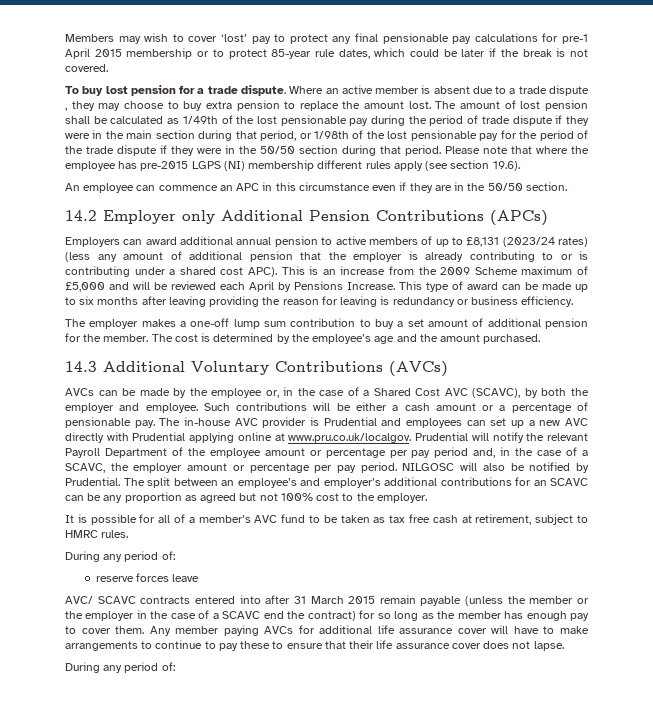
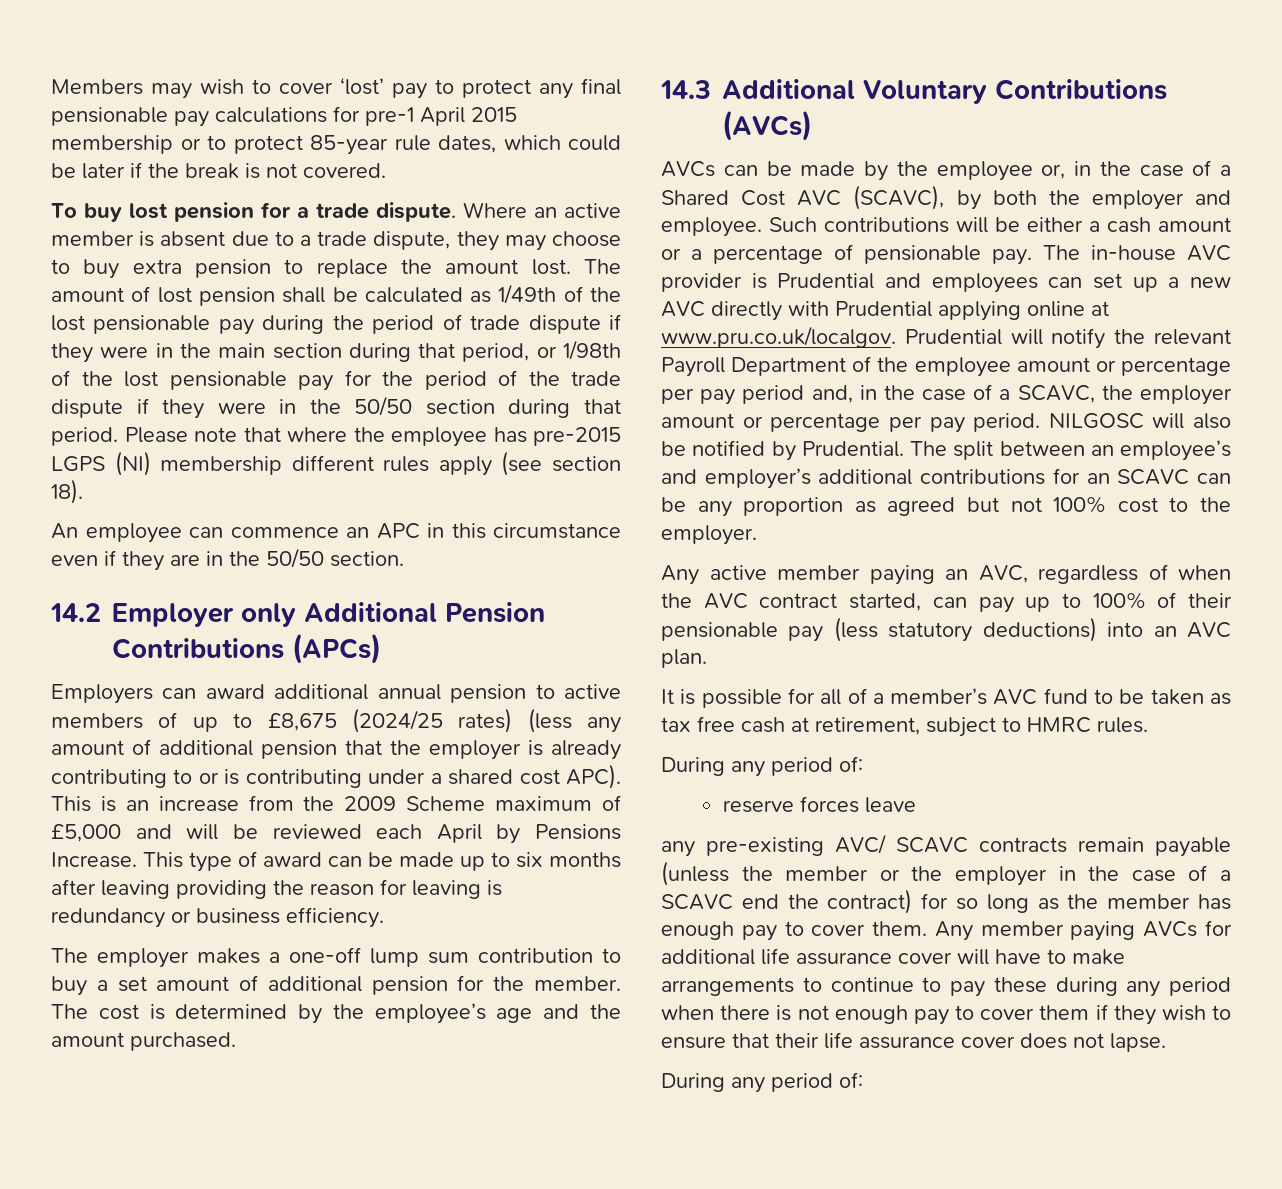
- Where an active member is absent due to a trade dispute , they may choose to buy extra pension to replace the amount lost.
+ Where an active member is absent due to a trade dispute, they may choose to buy extra pension to replace the amount lost.
- Please note that where the employee has pre-2015 LGPS (NI) membership different rules apply (see section 19.6).
+ Please note that where the employee has pre-2015 LGPS (NI) membership different rules apply (see section 18).
- Employers can award additional annual pension to active members of up to £8,131 (2023/24 rates) (less any amount of additional pension that the employer is already contributing to or is contributing under a shared cost APC).
+ Employers can award additional annual pension to active members of up to £8,675 (2024/25 rates) (less any amount of additional pension that the employer is already contributing to or is contributing under a shared cost APC).
+ Any active member paying an AVC, regardless of when the AVC contract started, can pay up to 100% of their pensionable pay (less statutory deductions) into an AVC plan.
- AVC/ SCAVC contracts entered into after 31 March 2015 remain payable (unless the member or the employer in the case of a SCAVC end the contract) for so long as the member has enough pay to cover them.
+ any pre-existing AVC/ SCAVC contracts remain payable (unless the member or the employer in the case of a SCAVC end the contract) for so long as the member has enough pay to cover them.
- Any member paying AVCs for additional life assurance cover will have to make arrangements to continue to pay these to ensure that their life assurance cover does not lapse.
+ Any member paying AVCs for additional life assurance cover will have to make arrangements to continue to pay these during any period when there is not enough pay to cover them if they wish to ensure that their life assurance cover does not lapse.

